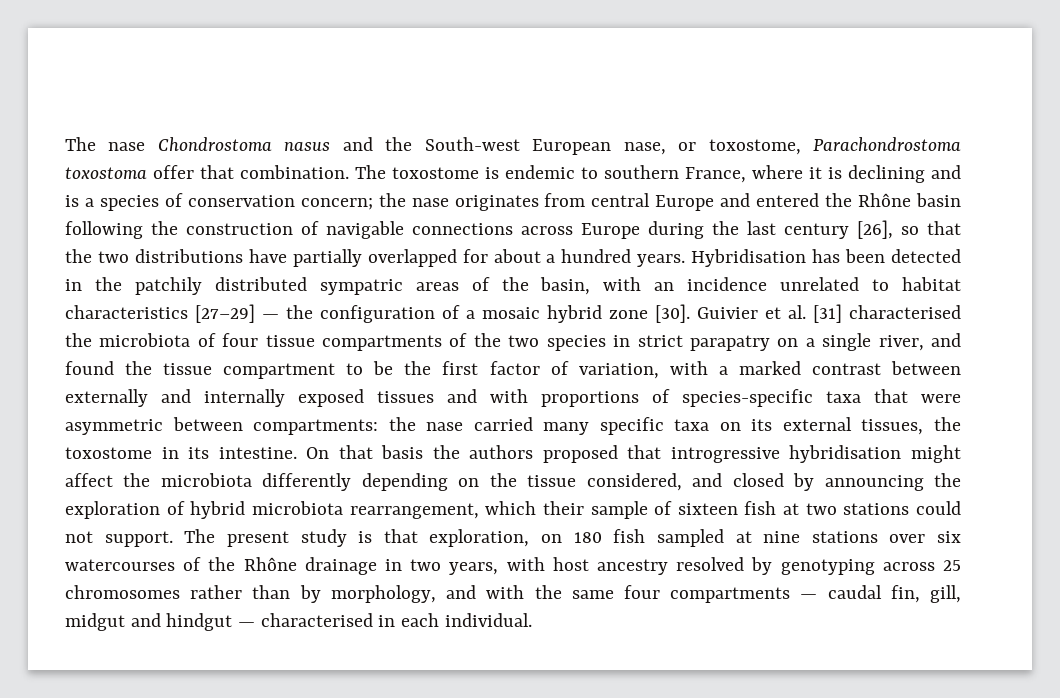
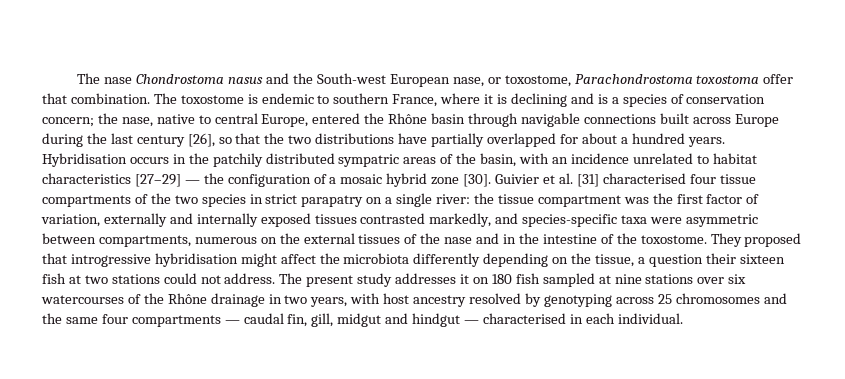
- The toxostome is endemic to southern France, where it is declining and is a species of conservation concern; the nase originates from central Europe and entered the Rhône basin following the construction of navigable connections across Europe during the last century [26], so that the two distributions have partially overlapped for about a hundred years.
+ The toxostome is endemic to southern France, where it is declining and is a species of conservation concern; the nase, native to central Europe, entered the Rhône basin through navigable connections built across Europe during the last century [26], so that the two distributions have partially overlapped for about a hundred years.
- Hybridisation has been detected in the patchily distributed sympatric areas of the basin, with an incidence unrelated to habitat characteristics [27–29] — the configuration of a mosaic hybrid zone [30].
+ Hybridisation occurs in the patchily distributed sympatric areas of the basin, with an incidence unrelated to habitat characteristics [27–29] — the configuration of a mosaic hybrid zone [30].
- Guivier et al. [31] characterised the microbiota of four tissue compartments of the two species in strict parapatry on a single river, and found the tissue compartment to be the first factor of variation, with a marked contrast between externally and internally exposed tissues and with proportions of species-specific taxa that were asymmetric between compartments: the nase carried many specific taxa on its external tissues, the toxostome in its intestine. On that basis the authors proposed that introgressive hybridisation might affect the microbiota differently depending on the tissue considered, and closed by announcing the exploration of hybrid microbiota rearrangement, which their sample of sixteen fish at two stations could not support.
+ Guivier et al. [31] characterised four tissue compartments of the two species in strict parapatry on a single river: the tissue compartment was the first factor of variation, externally and internally exposed tissues contrasted markedly, and species-specific taxa were asymmetric between compartments, numerous on the external tissues of the nase and in the intestine of the toxostome. They proposed that introgressive hybridisation might affect the microbiota differently depending on the tissue, a question their sixteen fish at two stations could not address.
- The present study is that exploration, on 180 fish sampled at nine stations over six watercourses of the Rhône drainage in two years, with host ancestry resolved by genotyping across 25 chromosomes rather than by morphology, and with the same four compartments — caudal fin, gill, midgut and hindgut — characterised in each individual.
+ The present study addresses it on 180 fish sampled at nine stations over six watercourses of the Rhône drainage in two years, with host ancestry resolved by genotyping across 25 chromosomes and the same four compartments — caudal fin, gill, midgut and hindgut — characterised in each individual.

